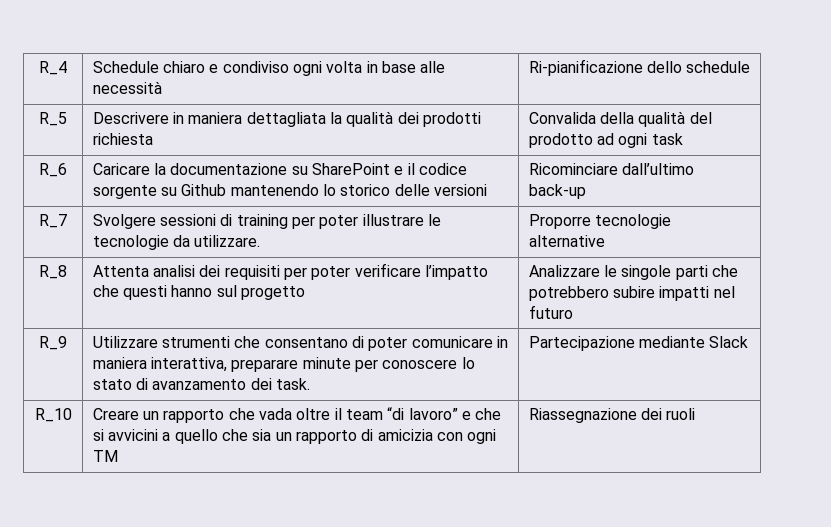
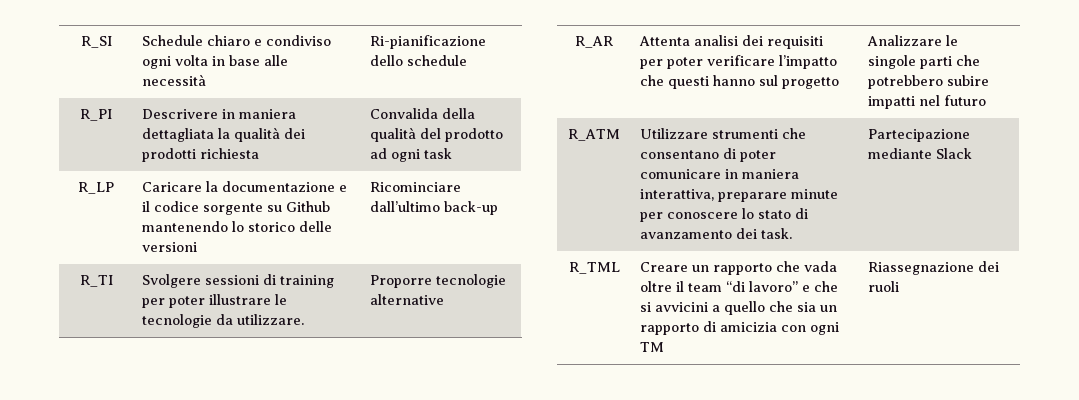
- R_4 | Schedule chiaro e condiviso ogni volta in base alle necessità | Ri-pianificazione dello schedule
+ R_SI | Schedule chiaro e condiviso ogni volta in base alle necessità | Ri-pianificazione dello schedule
- R_5 | Descrivere in maniera dettagliata la qualità dei prodotti richiesta | Convalida della qualità del prodotto ad ogni task
+ R_PI | Descrivere in maniera dettagliata la qualità dei prodotti richiesta | Convalida della qualità del prodotto ad ogni task
- R_6 | Caricare la documentazione su SharePoint e il codice sorgente su Github mantenendo lo storico delle versioni | Ricominciare dall’ultimo back-up
+ R_LP | Caricare la documentazione e il codice sorgente su Github mantenendo lo storico delle versioni | Ricominciare dall’ultimo back-up
- R_7 | Svolgere sessioni di training per poter illustrare le tecnologie da utilizzare. | Proporre tecnologie alternative
+ R_TI | Svolgere sessioni di training per poter illustrare le tecnologie da utilizzare. | Proporre tecnologie alternative
- R_8 | Attenta analisi dei requisiti per poter verificare l’impatto che questi hanno sul progetto | Analizzare le singole parti che potrebbero subire impatti nel futuro
+ R_AR | Attenta analisi dei requisiti per poter verificare l’impatto che questi hanno sul progetto | Analizzare le singole parti che potrebbero subire impatti nel futuro
- R_9 | Utilizzare strumenti che consentano di poter comunicare in maniera interattiva, preparare minute per conoscere lo stato di avanzamento dei task. | Partecipazione mediante Slack
+ R_ATM | Utilizzare strumenti che consentano di poter comunicare in maniera interattiva, preparare minute per conoscere lo stato di avanzamento dei task. | Partecipazione mediante Slack
- R_10 | Creare un rapporto che vada oltre il team “di lavoro” e che si avvicini a quello che sia un rapporto di amicizia con ogni TM | Riassegnazione dei ruoli
+ R_TML | Creare un rapporto che vada oltre il team “di lavoro” e che si avvicini a quello che sia un rapporto di amicizia con ogni TM | Riassegnazione dei ruoli

